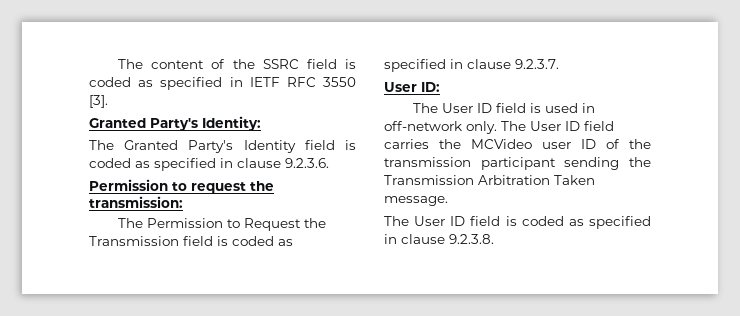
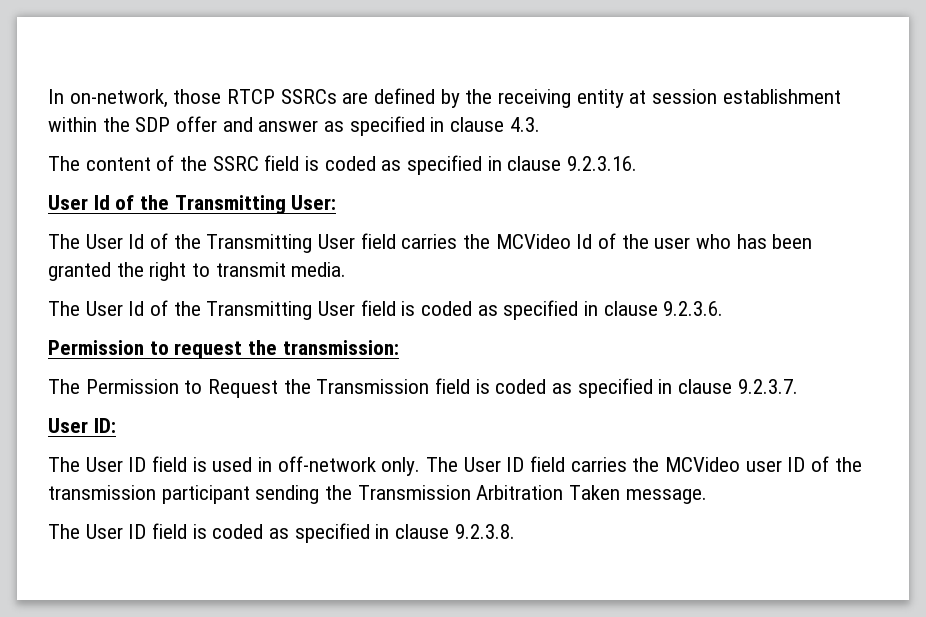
+ In on-network, those RTCP SSRCs are defined by the receiving entity at session establishment within the SDP offer and answer as specified in clause 4.3.
- The content of the SSRC field is coded as specified in IETF RFC 3550 [3].
- Granted Party's Identity:
- The Granted Party's Identity field is coded as specified in clause 9.2.3.6.
+ The content of the SSRC field is coded as specified in clause 9.2.3.16.
+ User Id of the Transmitting User:
+ The User Id of the Transmitting User field carries the MCVideo Id of the user who has been granted the right to transmit media.
+ The User Id of the Transmitting User field is coded as specified in clause 9.2.3.6.

